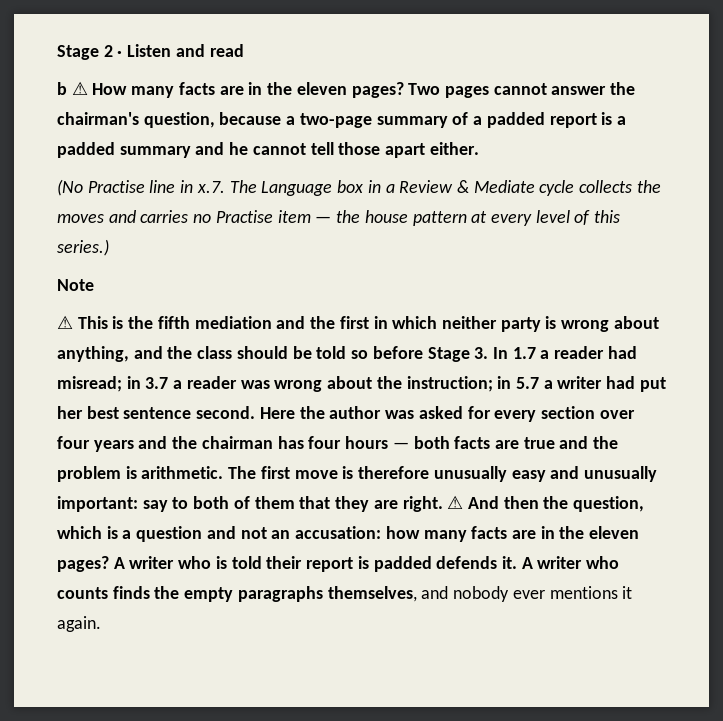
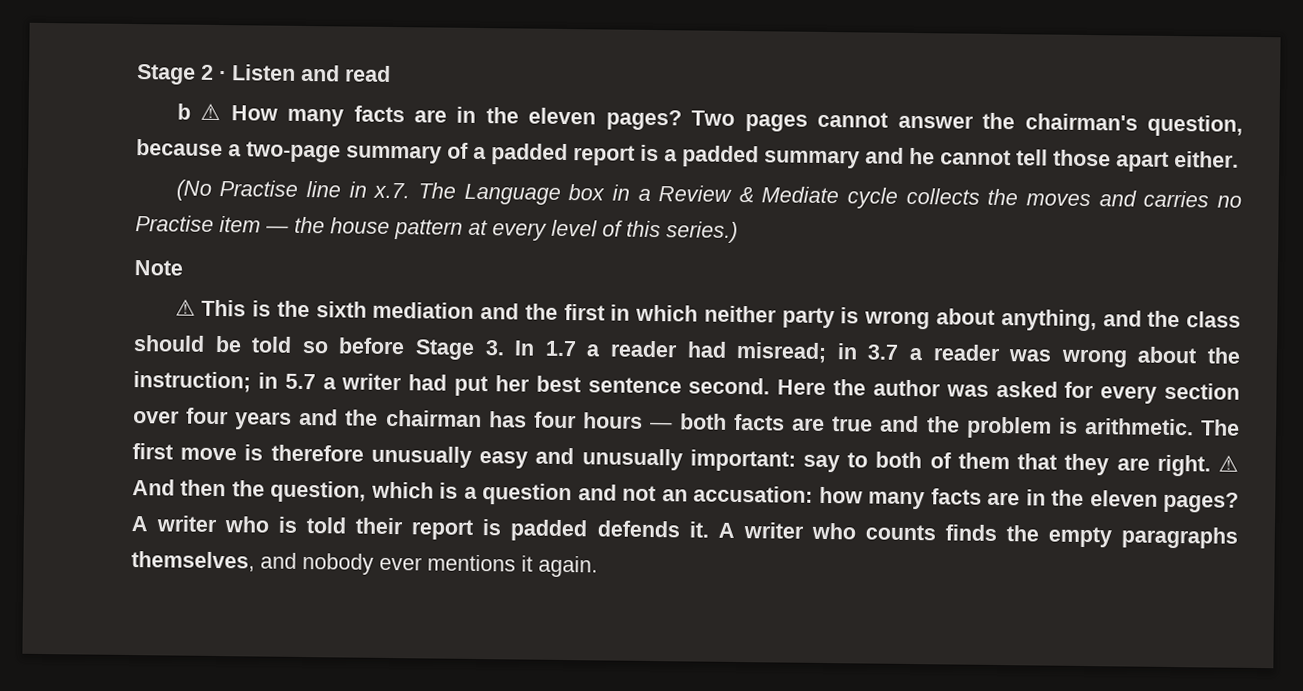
- ⚠ This is the fifth mediation and the first in which neither party is wrong about anything, and the class should be told so before Stage 3. In 1.7 a reader had misread; in 3.7 a reader was wrong about the instruction; in 5.7 a writer had put her best sentence second.
+ ⚠ This is the sixth mediation and the first in which neither party is wrong about anything, and the class should be told so before Stage 3. In 1.7 a reader had misread; in 3.7 a reader was wrong about the instruction; in 5.7 a writer had put her best sentence second.

